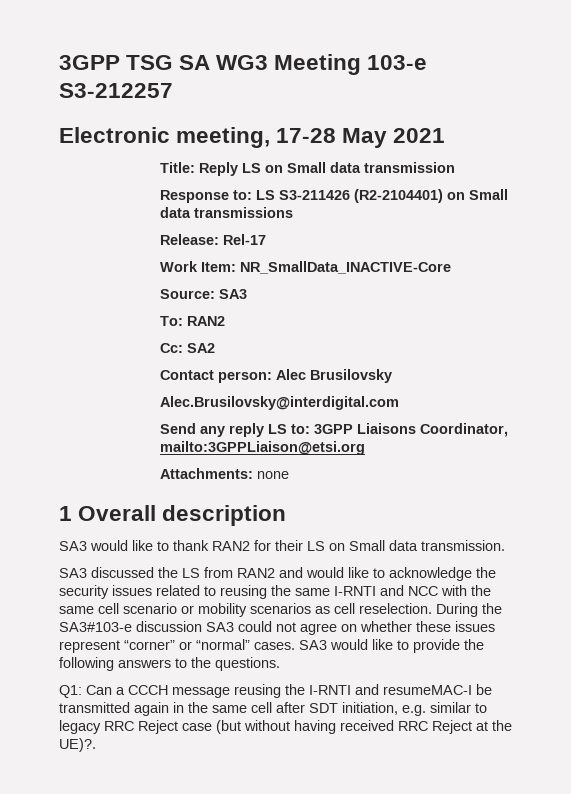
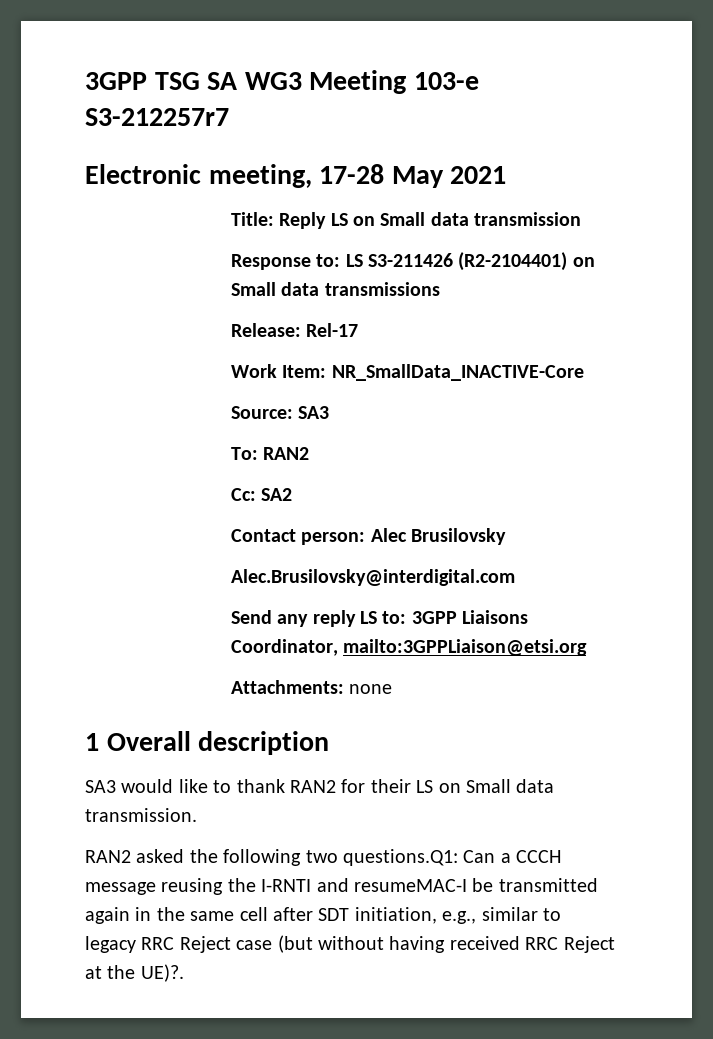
- 3GPP TSG SA WG3 Meeting 103-e S3-212257
+ 3GPP TSG SA WG3 Meeting 103-e S3-212257r7
- SA3 discussed the LS from RAN2 and would like to acknowledge the security issues related to reusing the same I-RNTI and NCC with the same cell scenario or mobility scenarios as cell reselection. During the SA3#103-e discussion SA3 could not agree on whether these issues represent “corner” or “normal” cases. SA3 would like to provide the following answers to the questions.
- Q1: Can a CCCH message reusing the I-RNTI and resumeMAC-I be transmitted again in the same cell after SDT initiation, e.g. similar to legacy RRC Reject case (but without having received RRC Reject at the UE)?.
+ RAN2 asked the following two questions.Q1: Can a CCCH message reusing the I-RNTI and resumeMAC-I be transmitted again in the same cell after SDT initiation, e.g., similar to legacy RRC Reject case (but without having received RRC Reject at the UE)?.

